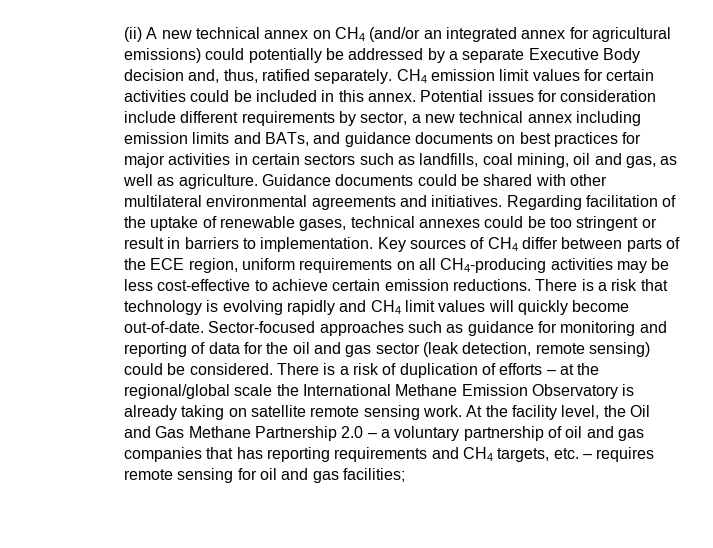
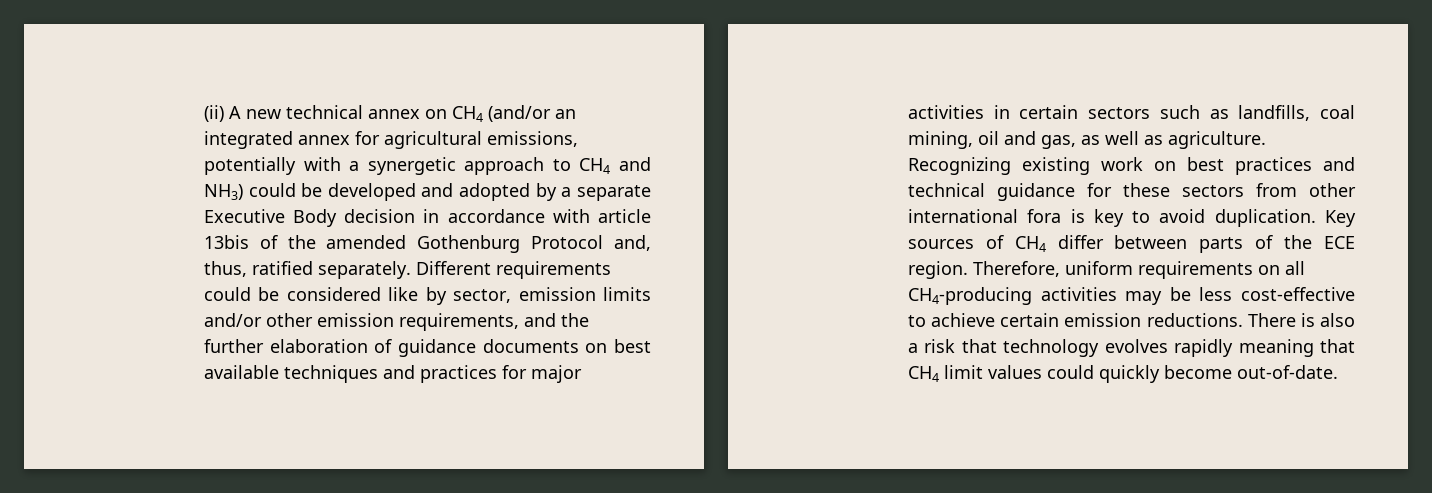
- (ii) A new technical annex on CH4 (and/or an integrated annex for agricultural emissions) could potentially be addressed by a separate Executive Body decision and, thus, ratified separately. CH4 emission limit values for certain activities could be included in this annex. Potential issues for consideration include different requirements by sector, a new technical annex including emission limits and BATs, and guidance documents on best practices for major activities in certain sectors such as landfills, coal mining, oil and gas, as well as agriculture.
+ (ii) A new technical annex on CH4 (and/or an integrated annex for agricultural emissions, potentially with a synergetic approach to CH4 and NH3) could be developed and adopted by a separate Executive Body decision in accordance with article 13bis of the amended Gothenburg Protocol and, thus, ratified separately. Different requirements could be considered like by sector, emission limits and/or other emission requirements, and the further elaboration of guidance documents on best available techniques and practices for major activities in certain sectors such as landfills, coal mining, oil and gas, as well as agriculture.
- Guidance documents could be shared with other multilateral environmental agreements and initiatives. Regarding facilitation of the uptake of renewable gases, technical annexes could be too stringent or result in barriers to implementation.
+ Recognizing existing work on best practices and technical guidance for these sectors from other international fora is key to avoid duplication.
- Key sources of CH4 differ between parts of the ECE region, uniform requirements on all CH4-producing activities may be less cost-effective to achieve certain emission reductions.
+ Key sources of CH4 differ between parts of the ECE region. Therefore, uniform requirements on all CH4-producing activities may be less cost-effective to achieve certain emission reductions.
- There is a risk that technology is evolving rapidly and CH4 limit values will quickly become out-of-date. Sector-focused approaches such as guidance for monitoring and reporting of data for the oil and gas sector (leak detection, remote sensing) could be considered. There is a risk of duplication of efforts – at the regional/global scale the International Methane Emission Observatory is already taking on satellite remote sensing work. At the facility level, the Oil and Gas Methane Partnership 2.0 – a voluntary partnership of oil and gas companies that has reporting requirements and CH4 targets, etc. – requires remote sensing for oil and gas facilities;
+ There is also a risk that technology evolves rapidly meaning that CH4 limit values could quickly become out-of-date.

